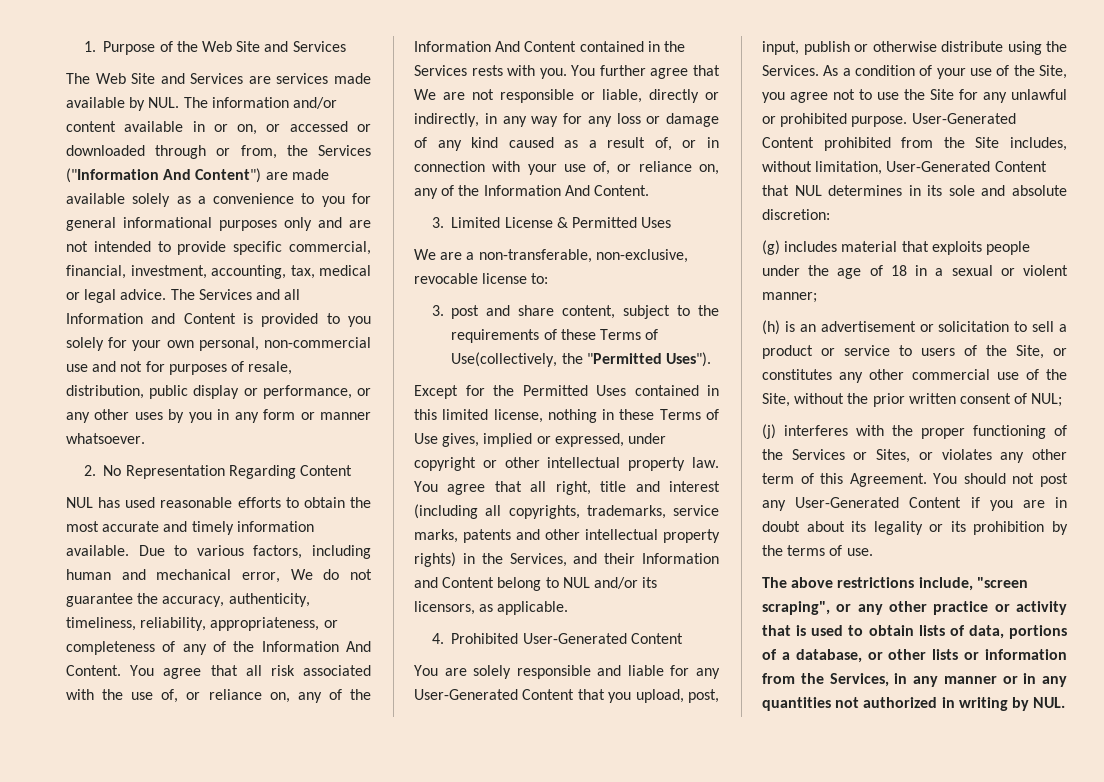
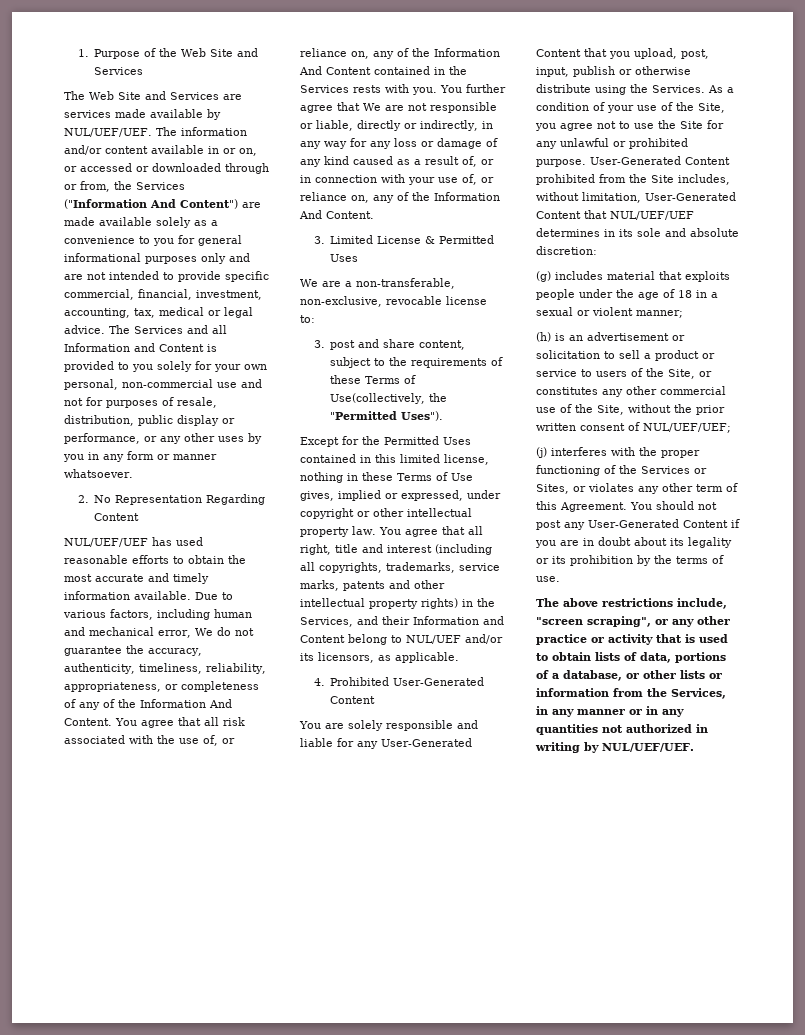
- The Web Site and Services are services made available by NUL. The information and/or content available in or on, or accessed or downloaded through or from, the Services ("Information And Content") are made available solely as a convenience to you for general informational purposes only and are not intended to provide specific commercial, financial, investment, accounting, tax, medical or legal advice.
+ The Web Site and Services are services made available by NUL/UEF/UEF. The information and/or content available in or on, or accessed or downloaded through or from, the Services ("Information And Content") are made available solely as a convenience to you for general informational purposes only and are not intended to provide specific commercial, financial, investment, accounting, tax, medical or legal advice.
- NUL has used reasonable efforts to obtain the most accurate and timely information available.
+ NUL/UEF/UEF has used reasonable efforts to obtain the most accurate and timely information available.
- You agree that all right, title and interest (including all copyrights, trademarks, service marks, patents and other intellectual property rights) in the Services, and their Information and Content belong to NUL and/or its licensors, as applicable.
+ You agree that all right, title and interest (including all copyrights, trademarks, service marks, patents and other intellectual property rights) in the Services, and their Information and Content belong to NUL/UEF and/or its licensors, as applicable.
- User-Generated Content prohibited from the Site includes, without limitation, User-Generated Content that NUL determines in its sole and absolute discretion:
+ User-Generated Content prohibited from the Site includes, without limitation, User-Generated Content that NUL/UEF/UEF determines in its sole and absolute discretion:
- (h) is an advertisement or solicitation to sell a product or service to users of the Site, or constitutes any other commercial use of the Site, without the prior written consent of NUL;
+ (h) is an advertisement or solicitation to sell a product or service to users of the Site, or constitutes any other commercial use of the Site, without the prior written consent of NUL/UEF/UEF;
- The above restrictions include, "screen scraping", or any other practice or activity that is used to obtain lists of data, portions of a database, or other lists or information from the Services, in any manner or in any quantities not authorized in writing by NUL.
+ The above restrictions include, "screen scraping", or any other practice or activity that is used to obtain lists of data, portions of a database, or other lists or information from the Services, in any manner or in any quantities not authorized in writing by NUL/UEF/UEF.

